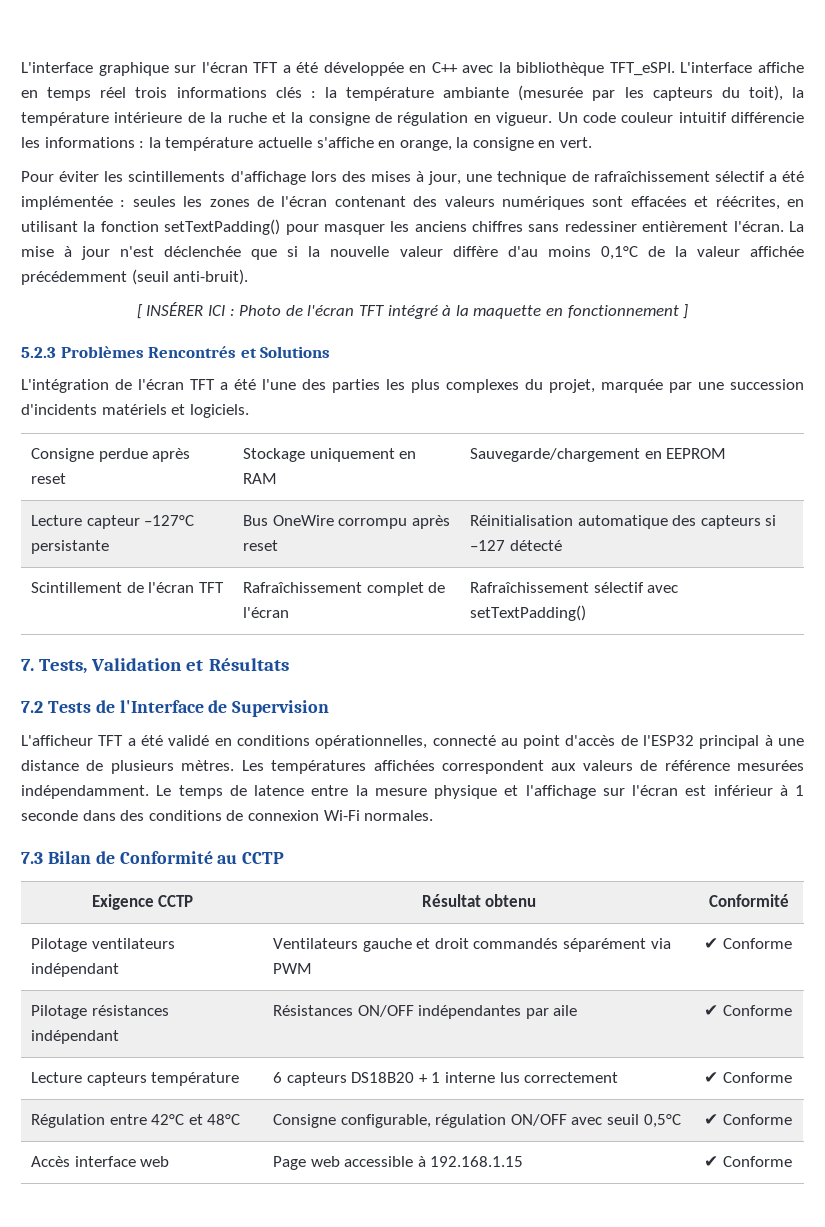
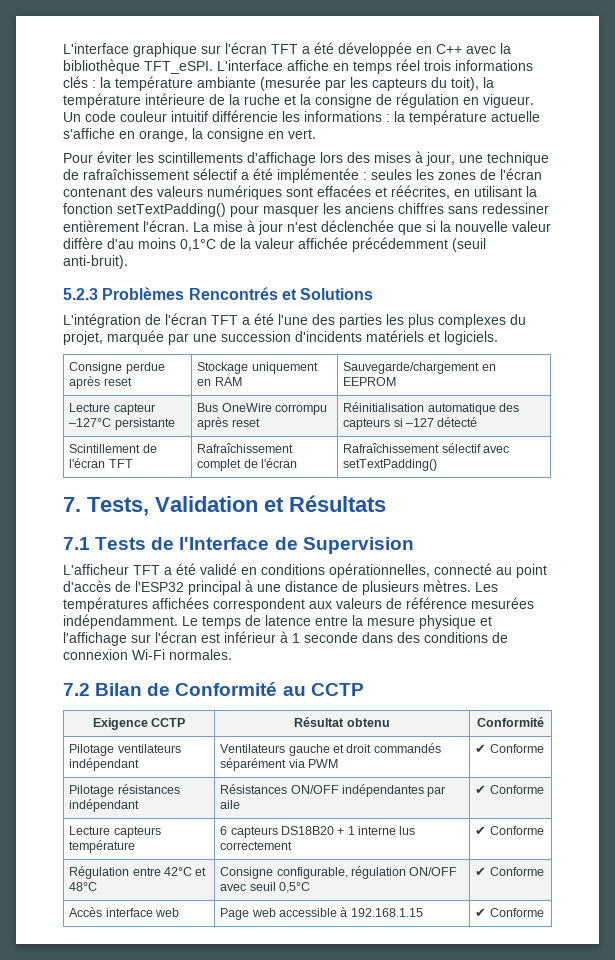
- [ INSÉRER ICI : Photo de l'écran TFT intégré à la maquette en fonctionnement ]
- 7.2 Tests de l'Interface de Supervision
+ 7.1 Tests de l'Interface de Supervision
- 7.3 Bilan de Conformité au CCTP
+ 7.2 Bilan de Conformité au CCTP

